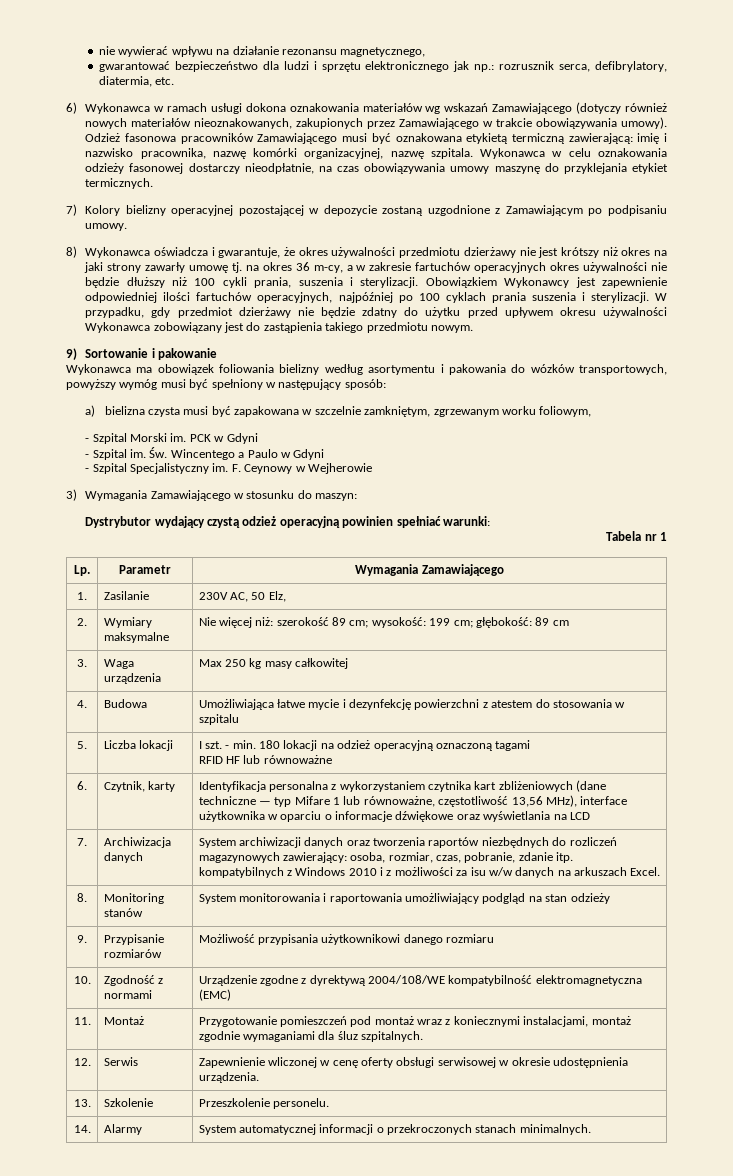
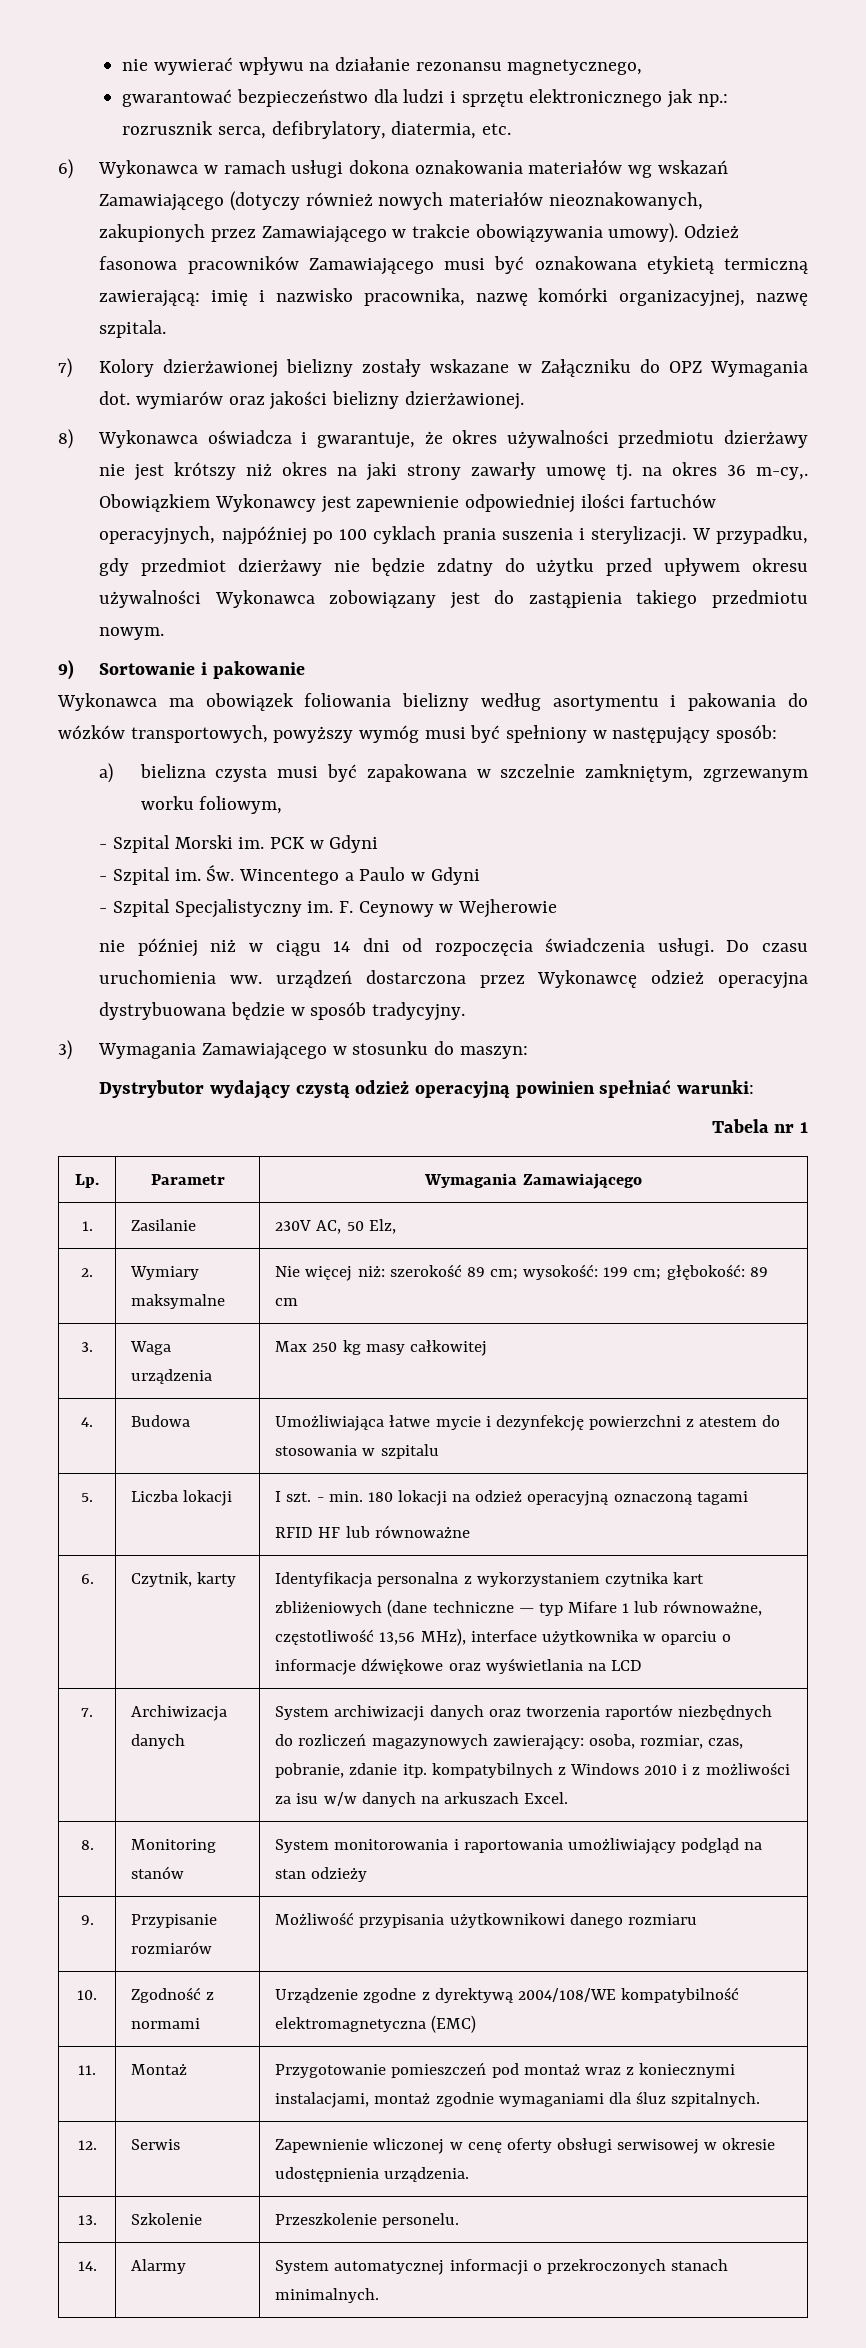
- Odzież fasonowa pracowników Zamawiającego musi być oznakowana etykietą termiczną zawierającą: imię i nazwisko pracownika, nazwę komórki organizacyjnej, nazwę szpitala. Wykonawca w celu oznakowania odzieży fasonowej dostarczy nieodpłatnie, na czas obowiązywania umowy maszynę do przyklejania etykiet termicznych.
- 7) Kolory bielizny operacyjnej pozostającej w depozycie zostaną uzgodnione z Zamawiającym po podpisaniu umowy.
+ Odzież fasonowa pracowników Zamawiającego musi być oznakowana etykietą termiczną zawierającą: imię i nazwisko pracownika, nazwę komórki organizacyjnej, nazwę szpitala.
+ 7) Kolory dzierżawionej bielizny zostały wskazane w Załączniku do OPZ Wymagania dot. wymiarów oraz jakości bielizny dzierżawionej.
- 8) Wykonawca oświadcza i gwarantuje, że okres używalności przedmiotu dzierżawy nie jest krótszy niż okres na jaki strony zawarły umowę tj. na okres 36 m-cy, a w zakresie fartuchów operacyjnych okres używalności nie będzie dłuższy niż 100 cykli prania, suszenia i sterylizacji.
+ 8) Wykonawca oświadcza i gwarantuje, że okres używalności przedmiotu dzierżawy nie jest krótszy niż okres na jaki strony zawarły umowę tj. na okres 36 m-cy,.
+ nie później niż w ciągu 14 dni od rozpoczęcia świadczenia usługi. Do czasu uruchomienia ww. urządzeń dostarczona przez Wykonawcę odzież operacyjna dystrybuowana będzie w sposób tradycyjny.

